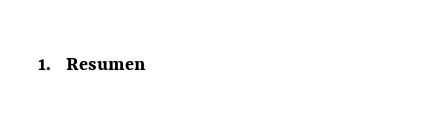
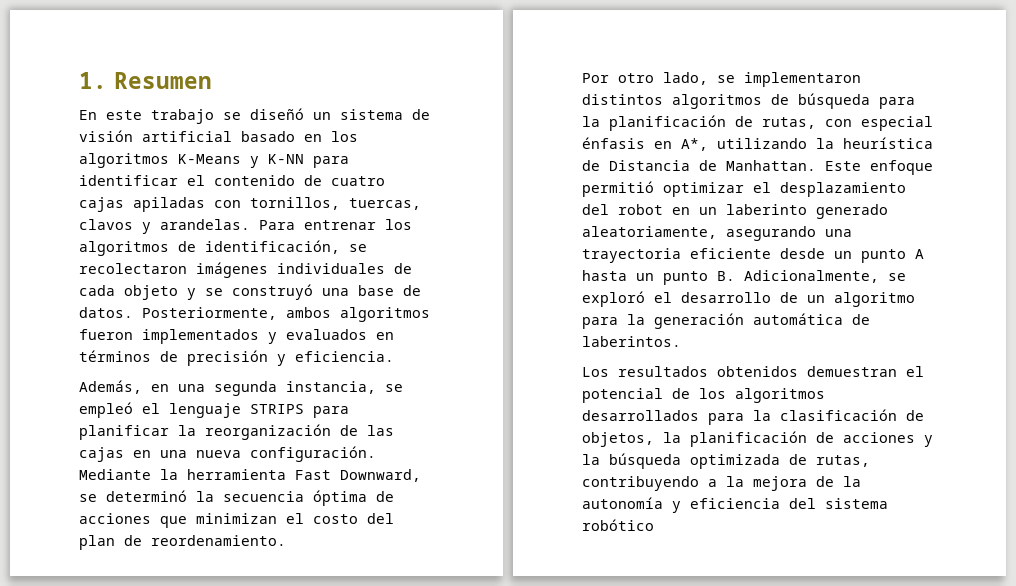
+ En este trabajo se diseñó un sistema de visión artificial basado en los algoritmos K-Means y K-NN para identificar el contenido de cuatro cajas apiladas con tornillos, tuercas, clavos y arandelas. Para entrenar los algoritmos de identificación, se recolectaron imágenes individuales de cada objeto y se construyó una base de datos. Posteriormente, ambos algoritmos fueron implementados y evaluados en términos de precisión y eficiencia.
+ Además, en una segunda instancia, se empleó el lenguaje STRIPS para planificar la reorganización de las cajas en una nueva configuración. Mediante la herramienta Fast Downward, se determinó la secuencia óptima de acciones que minimizan el costo del plan de reordenamiento.
+ Por otro lado, se implementaron distintos algoritmos de búsqueda para la planificación de rutas, con especial énfasis en A*, utilizando la heurística de Distancia de Manhattan. Este enfoque permitió optimizar el desplazamiento del robot en un laberinto generado aleatoriamente, asegurando una trayectoria eficiente desde un punto A hasta un punto B. Adicionalmente, se exploró el desarrollo de un algoritmo para la generación automática de laberintos.
+ Los resultados obtenidos demuestran el potencial de los algoritmos desarrollados para la clasificación de objetos, la planificación de acciones y la búsqueda optimizada de rutas, contribuyendo a la mejora de la autonomía y eficiencia del sistema robótico

